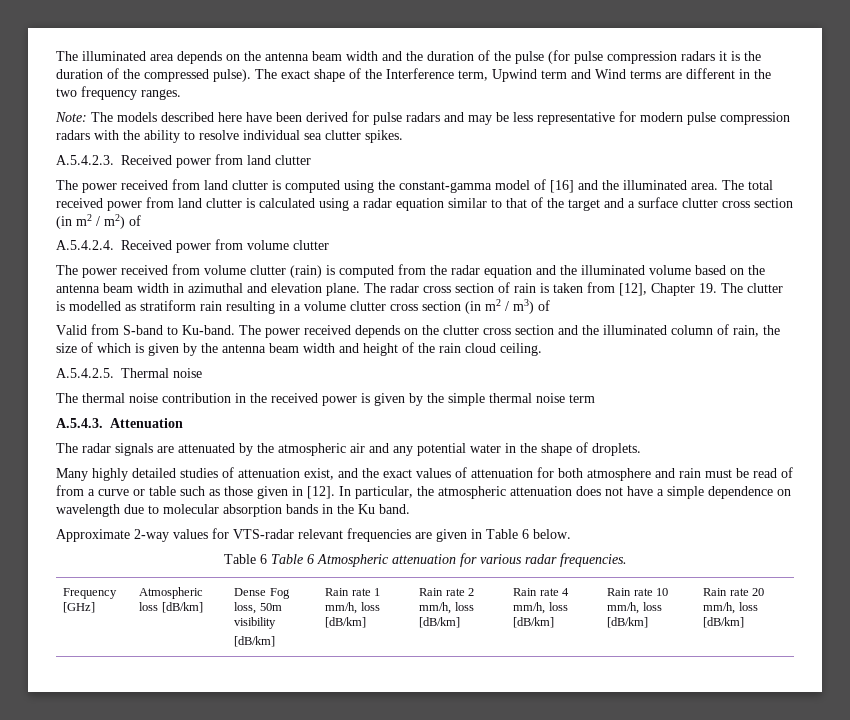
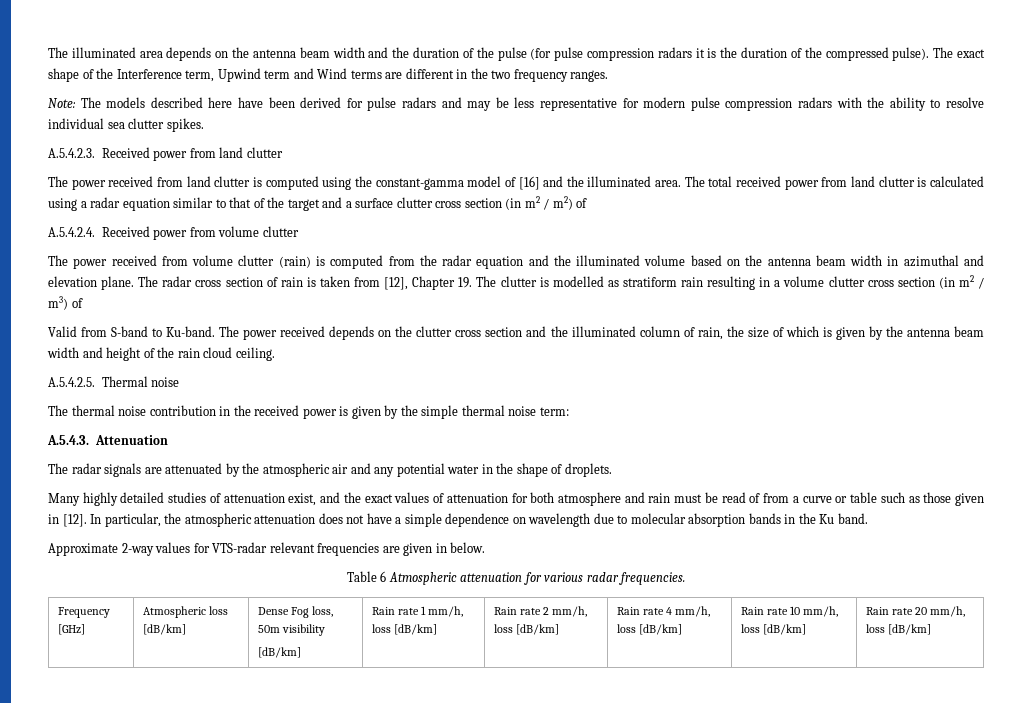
- The thermal noise contribution in the received power is given by the simple thermal noise term
+ The thermal noise contribution in the received power is given by the simple thermal noise term:
- Approximate 2-way values for VTS-radar relevant frequencies are given in Table 6 below.
+ Approximate 2-way values for VTS-radar relevant frequencies are given in below.
- Table 6 Table 6 Atmospheric attenuation for various radar frequencies.
+ Table 6 Atmospheric attenuation for various radar frequencies.

